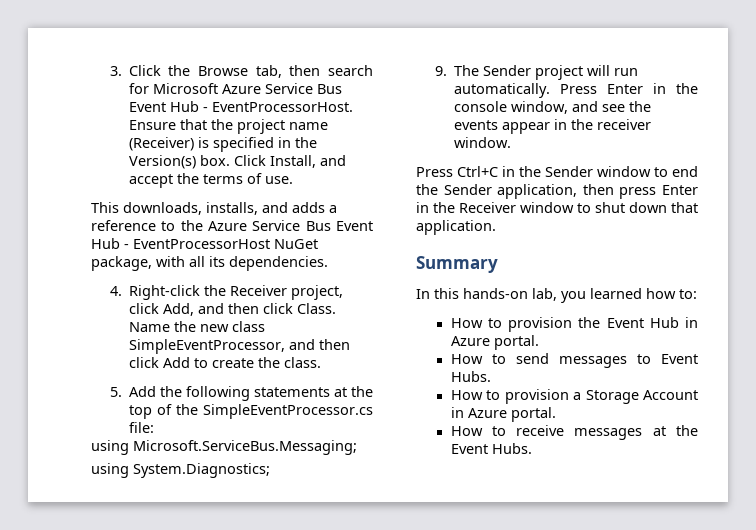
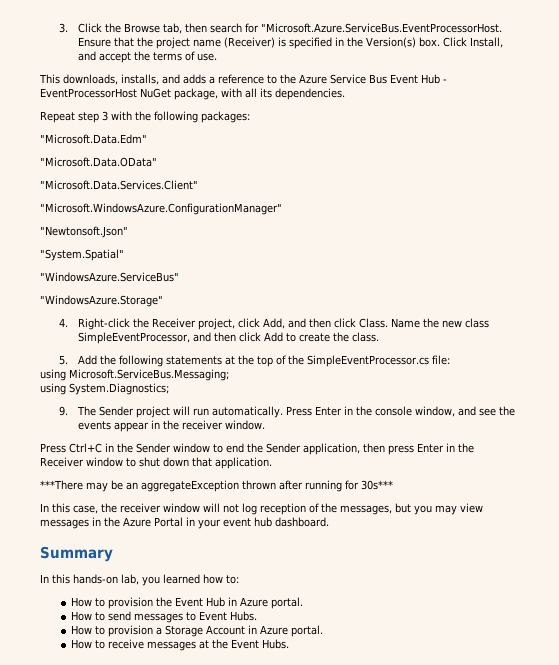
- 3. Click the Browse tab, then search for Microsoft Azure Service Bus Event Hub - EventProcessorHost. Ensure that the project name (Receiver) is specified in the Version(s) box.
+ 3. Click the Browse tab, then search for "Microsoft.Azure.ServiceBus.EventProcessorHost. Ensure that the project name (Receiver) is specified in the Version(s) box.
+ Repeat step 3 with the following packages:
+ "Microsoft.Data.Edm"
+ "Microsoft.Data.OData"
+ "Microsoft.Data.Services.Client"
+ "Microsoft.WindowsAzure.ConfigurationManager"
+ "Newtonsoft.Json"
+ "System.Spatial"
+ "WindowsAzure.ServiceBus"
+ "WindowsAzure.Storage"
+ ***There may be an aggregateException thrown after running for 30s***
+ In this case, the receiver window will not log reception of the messages, but you may view messages in the Azure Portal in your event hub dashboard.

